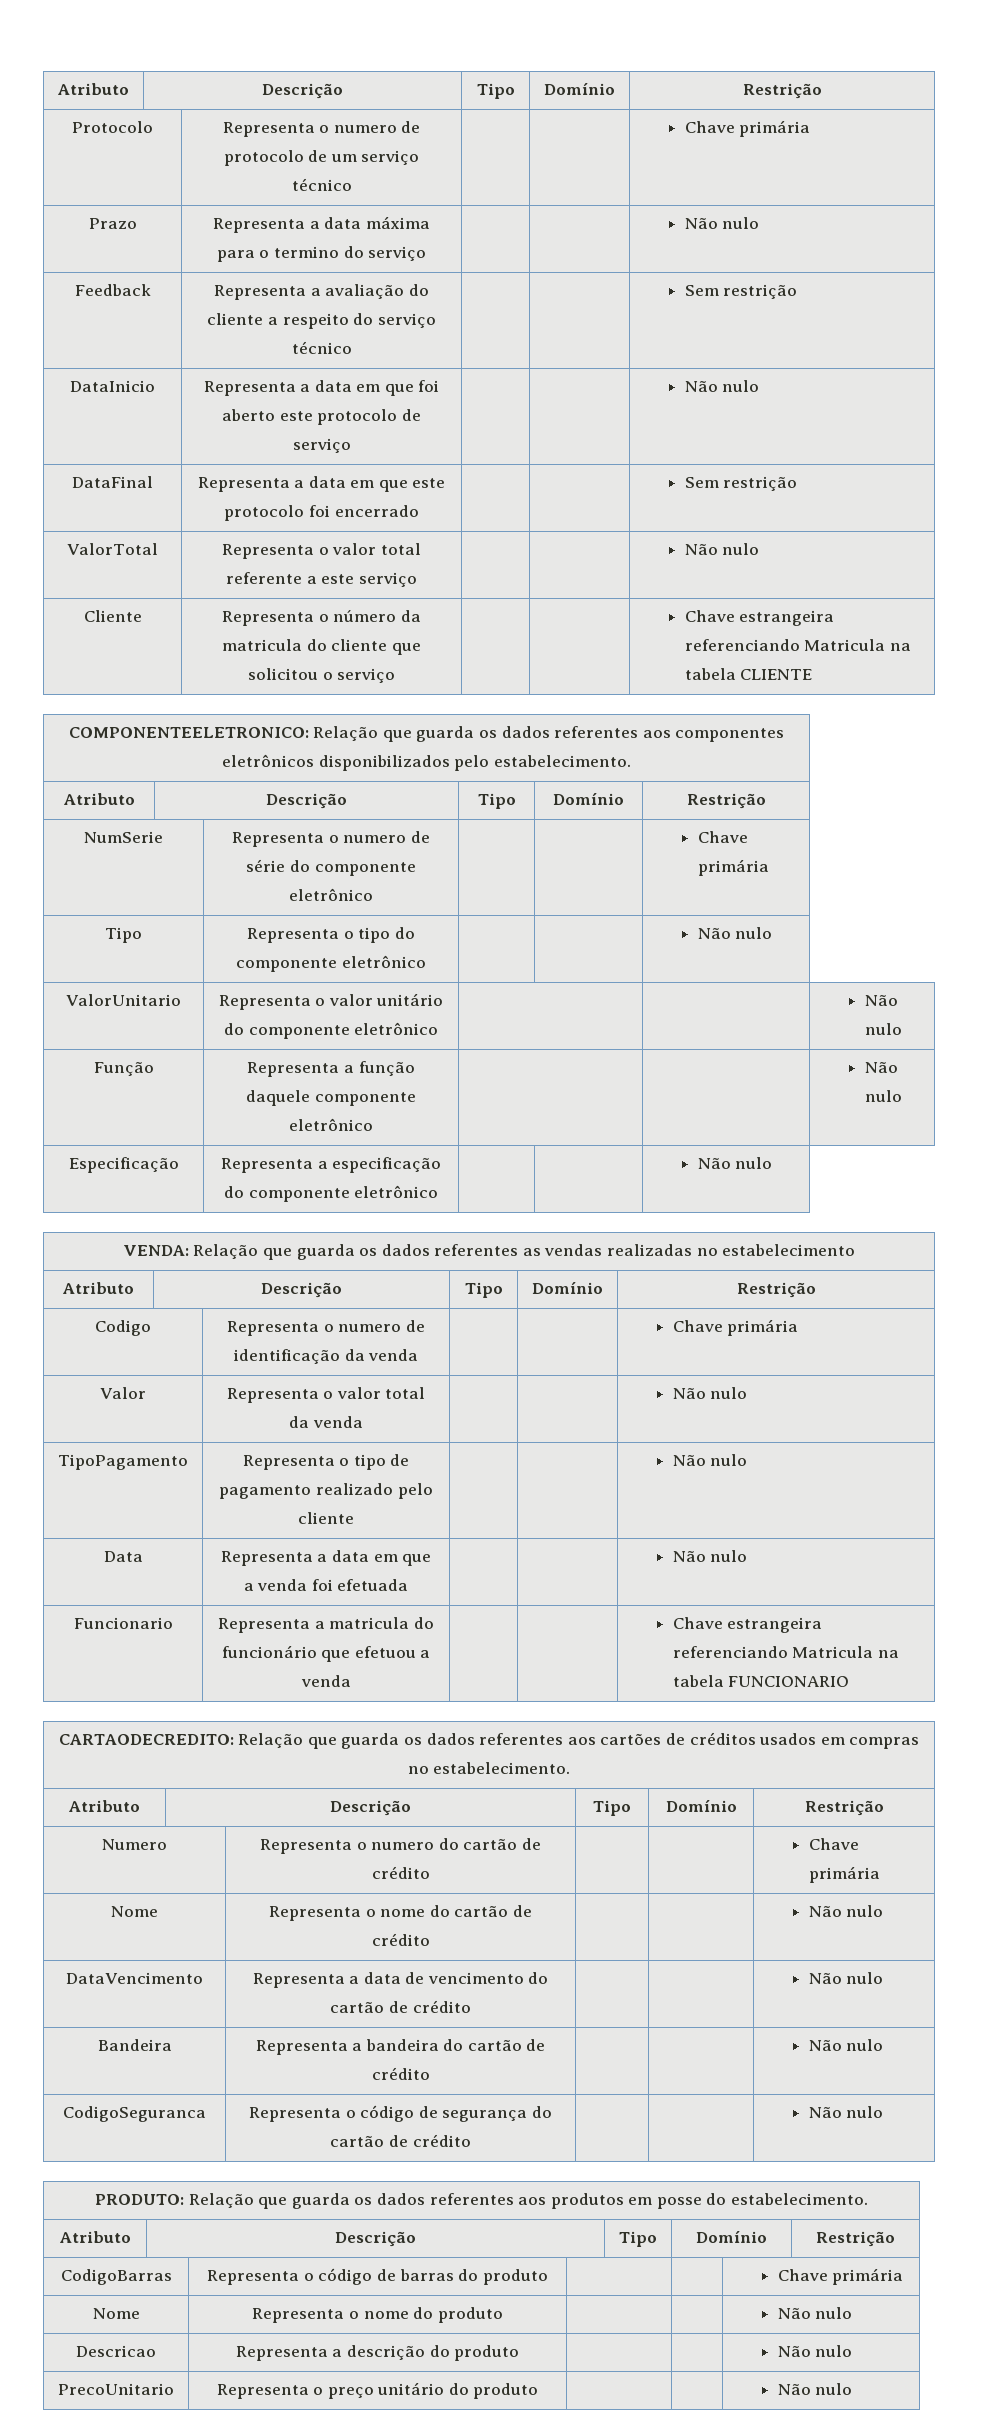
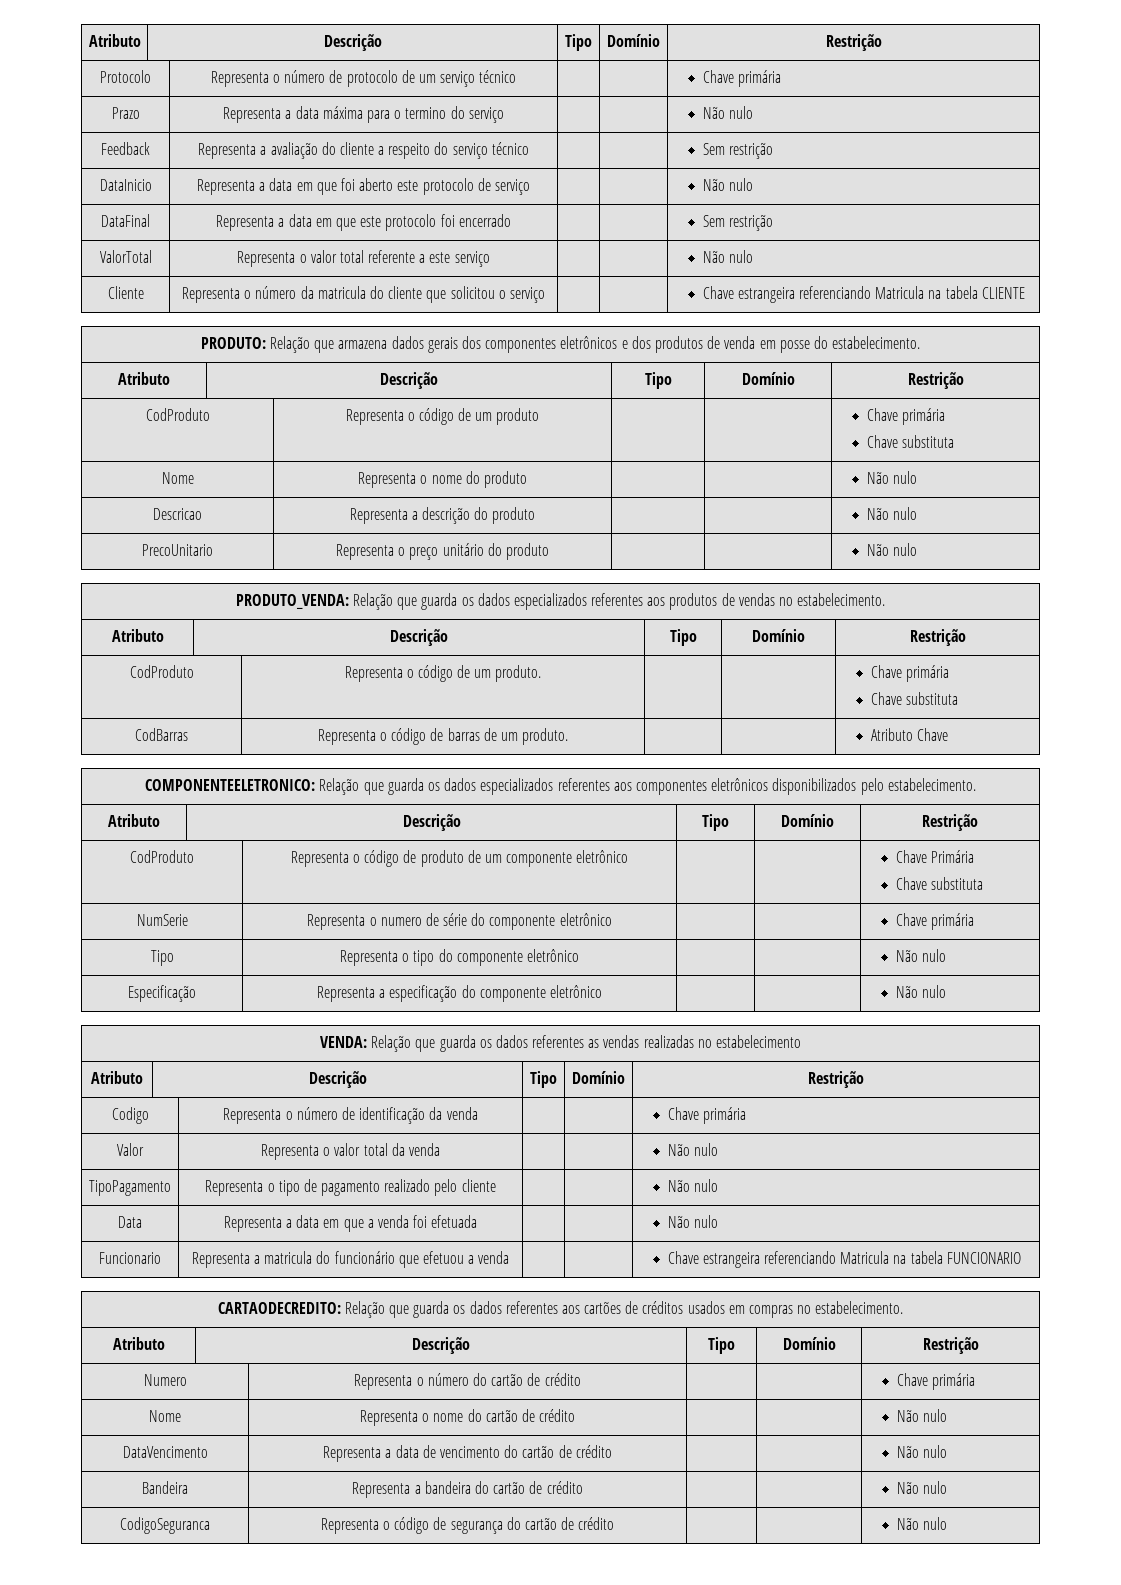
- Protocolo | Representa o numero de protocolo de um serviço técnico | | | Chave primária
+ Protocolo | Representa o número de protocolo de um serviço técnico | | | Chave primária
+ PRODUTO: Relação que armazena dados gerais dos componentes eletrônicos e dos produtos de venda em posse do estabelecimento.
+ Atributo | Descrição | Tipo | Domínio | Restrição
+ CodProduto | Representa o código de um produto | | | Chave primária
+ Chave substituta
+ Nome | Representa o nome do produto | | | Não nulo
+ Descricao | Representa a descrição do produto | | | Não nulo
+ PrecoUnitario | Representa o preço unitário do produto | | | Não nulo
+ PRODUTO_VENDA: Relação que guarda os dados especializados referentes aos produtos de vendas no estabelecimento.
+ Atributo | Descrição | Tipo | Domínio | Restrição
+ CodProduto | Representa o código de um produto. | | | Chave primária
+ Chave substituta
+ CodBarras | Representa o código de barras de um produto. | | | Atributo Chave
- COMPONENTEELETRONICO: Relação que guarda os dados referentes aos componentes eletrônicos disponibilizados pelo estabelecimento.
+ COMPONENTEELETRONICO: Relação que guarda os dados especializados referentes aos componentes eletrônicos disponibilizados pelo estabelecimento.
+ CodProduto | Representa o código de produto de um componente eletrônico | | | Chave Primária
+ Chave substituta
- ValorUnitario | Representa o valor unitário do componente eletrônico | | | Não nulo
- Função | Representa a função daquele componente eletrônico | | | Não nulo
- Codigo | Representa o numero de identificação da venda | | | Chave primária
+ Codigo | Representa o número de identificação da venda | | | Chave primária
- Numero | Representa o numero do cartão de crédito | | | Chave primária
+ Numero | Representa o número do cartão de crédito | | | Chave primária
- PRODUTO: Relação que guarda os dados referentes aos produtos em posse do estabelecimento.
- Atributo | Descrição | Tipo | Domínio | Restrição
- CodigoBarras | Representa o código de barras do produto | | | Chave primária
- Nome | Representa o nome do produto | | | Não nulo
- Descricao | Representa a descrição do produto | | | Não nulo
- PrecoUnitario | Representa o preço unitário do produto | | | Não nulo

